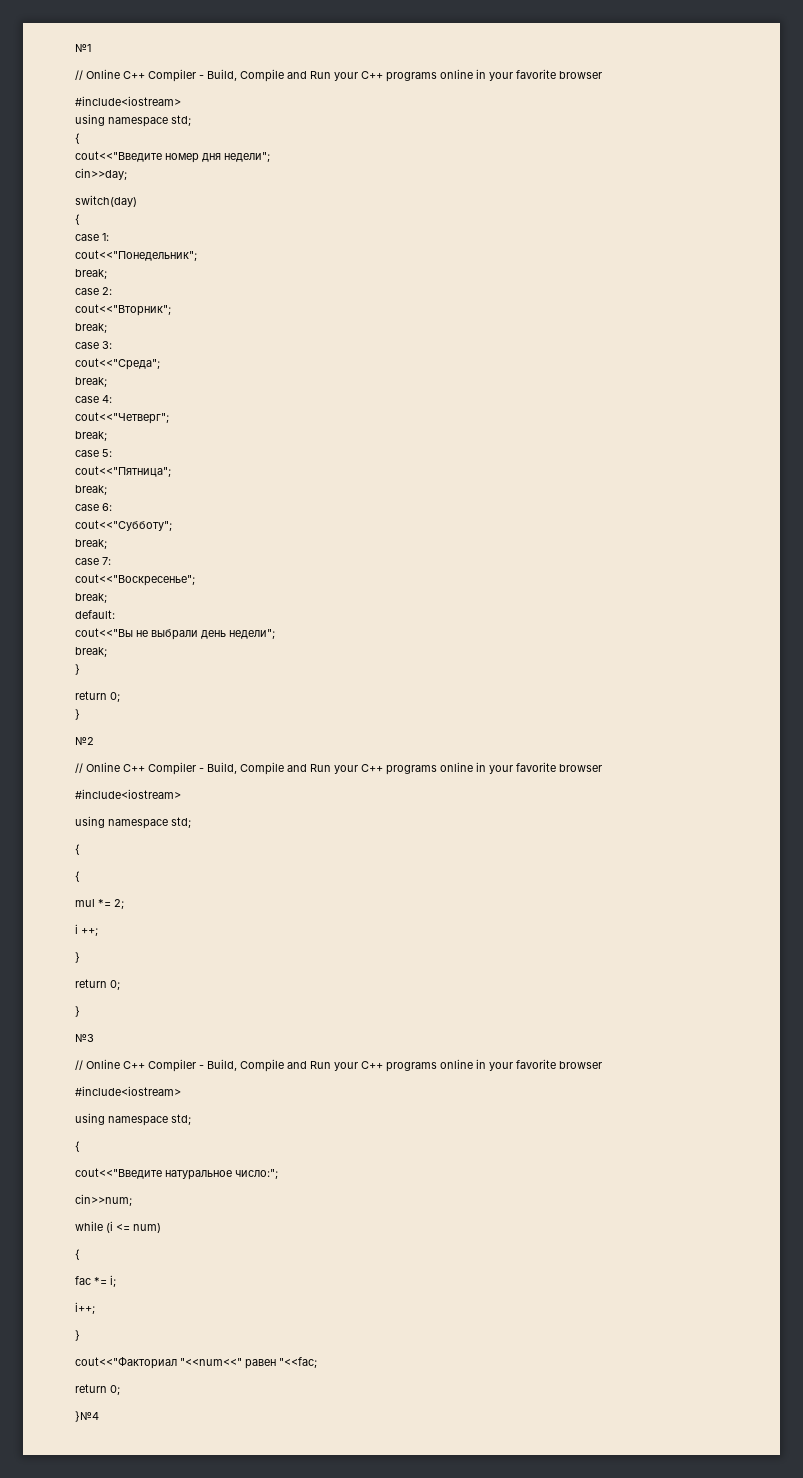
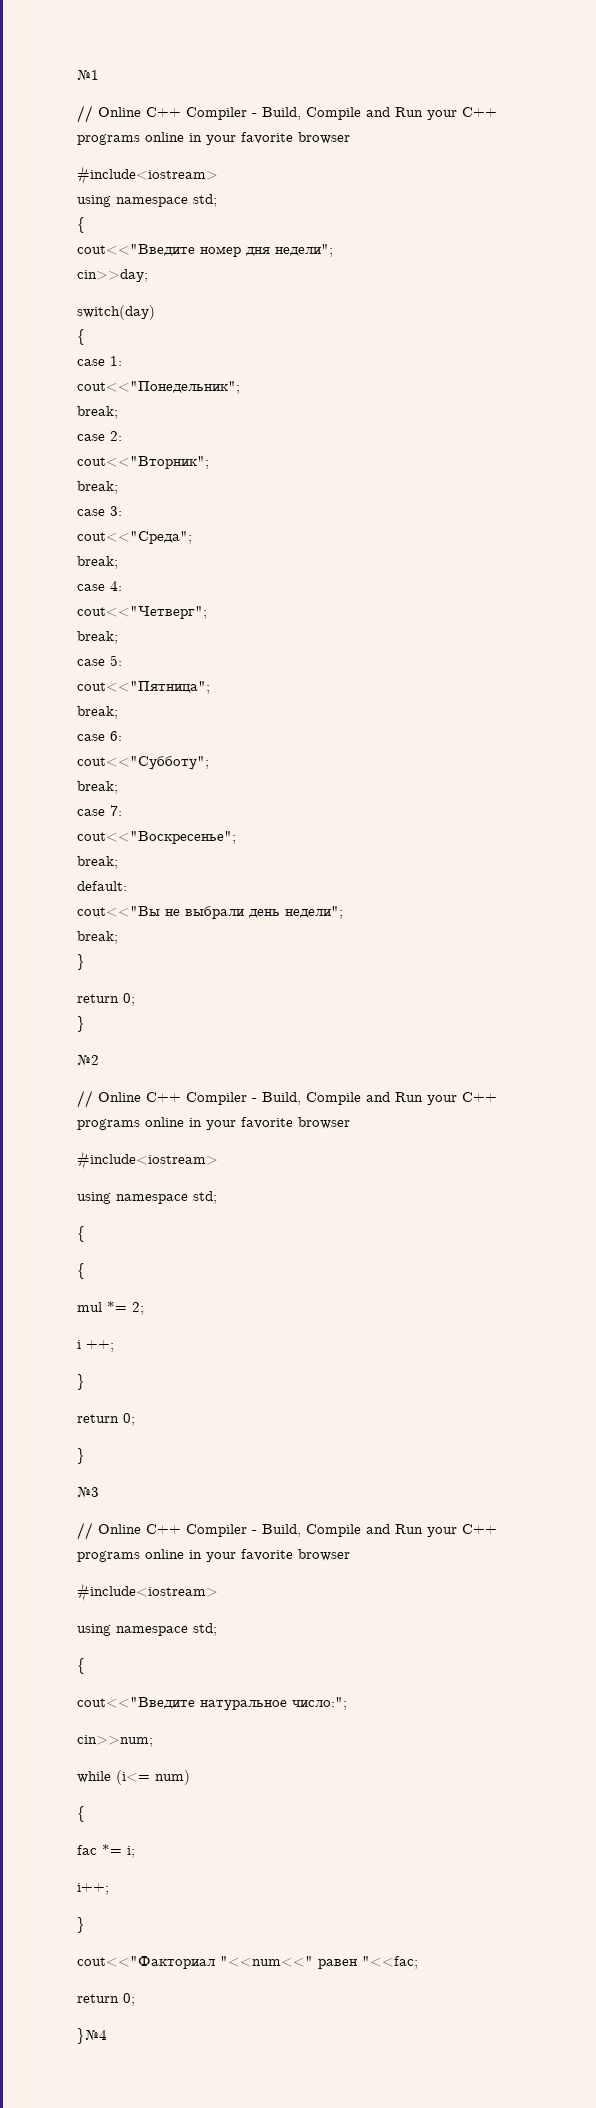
- while (i <= num)
+ while (i<= num)

